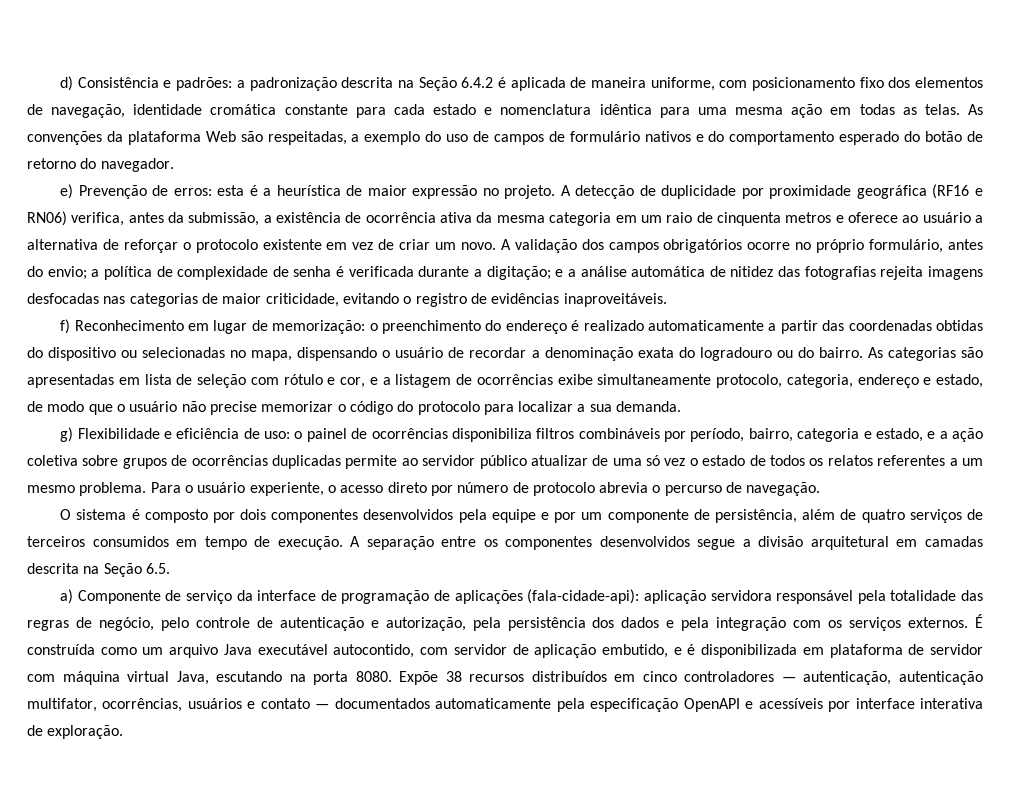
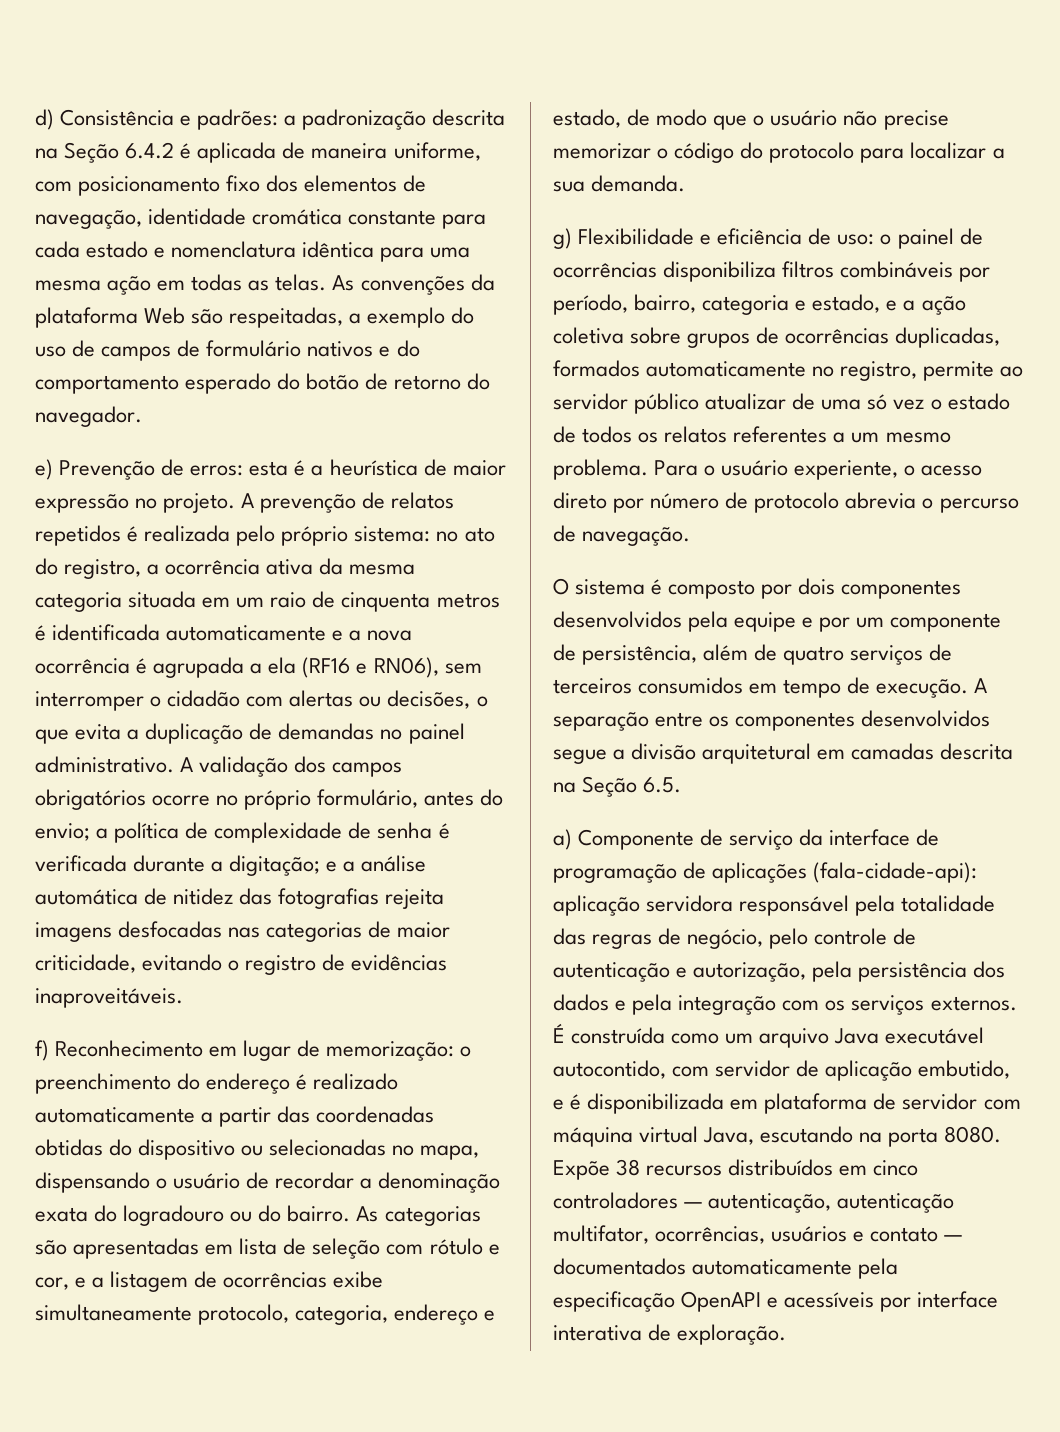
- A detecção de duplicidade por proximidade geográfica (RF16 e RN06) verifica, antes da submissão, a existência de ocorrência ativa da mesma categoria em um raio de cinquenta metros e oferece ao usuário a alternativa de reforçar o protocolo existente em vez de criar um novo.
+ A prevenção de relatos repetidos é realizada pelo próprio sistema: no ato do registro, a ocorrência ativa da mesma categoria situada em um raio de cinquenta metros é identificada automaticamente e a nova ocorrência é agrupada a ela (RF16 e RN06), sem interromper o cidadão com alertas ou decisões, o que evita a duplicação de demandas no painel administrativo.
- g) Flexibilidade e eficiência de uso: o painel de ocorrências disponibiliza filtros combináveis por período, bairro, categoria e estado, e a ação coletiva sobre grupos de ocorrências duplicadas permite ao servidor público atualizar de uma só vez o estado de todos os relatos referentes a um mesmo problema.
+ g) Flexibilidade e eficiência de uso: o painel de ocorrências disponibiliza filtros combináveis por período, bairro, categoria e estado, e a ação coletiva sobre grupos de ocorrências duplicadas, formados automaticamente no registro, permite ao servidor público atualizar de uma só vez o estado de todos os relatos referentes a um mesmo problema.

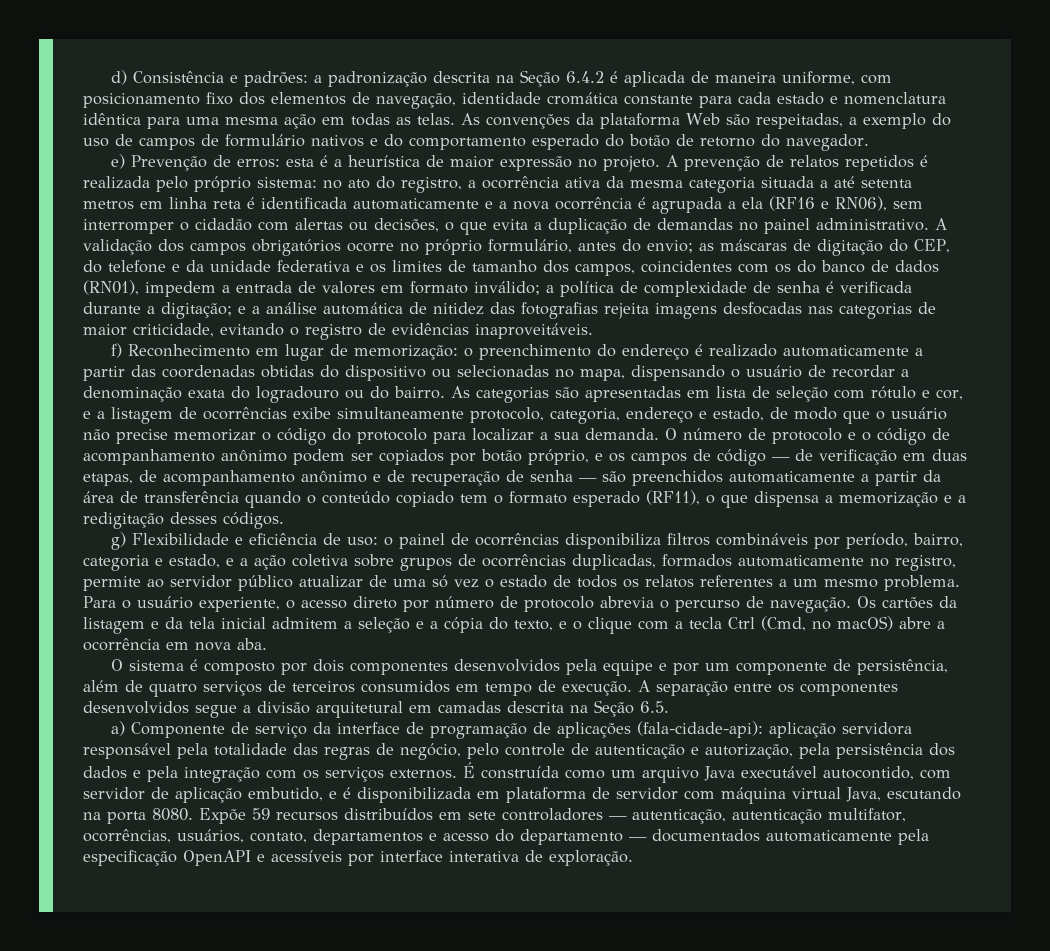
- A prevenção de relatos repetidos é realizada pelo próprio sistema: no ato do registro, a ocorrência ativa da mesma categoria situada em um raio de cinquenta metros é identificada automaticamente e a nova ocorrência é agrupada a ela (RF16 e RN06), sem interromper o cidadão com alertas ou decisões, o que evita a duplicação de demandas no painel administrativo.
+ A prevenção de relatos repetidos é realizada pelo próprio sistema: no ato do registro, a ocorrência ativa da mesma categoria situada a até setenta metros em linha reta é identificada automaticamente e a nova ocorrência é agrupada a ela (RF16 e RN06), sem interromper o cidadão com alertas ou decisões, o que evita a duplicação de demandas no painel administrativo.
- A validação dos campos obrigatórios ocorre no próprio formulário, antes do envio; a política de complexidade de senha é verificada durante a digitação; e a análise automática de nitidez das fotografias rejeita imagens desfocadas nas categorias de maior criticidade, evitando o registro de evidências inaproveitáveis.
+ A validação dos campos obrigatórios ocorre no próprio formulário, antes do envio; as máscaras de digitação do CEP, do telefone e da unidade federativa e os limites de tamanho dos campos, coincidentes com os do banco de dados (RN01), impedem a entrada de valores em formato inválido; a política de complexidade de senha é verificada durante a digitação; e a análise automática de nitidez das fotografias rejeita imagens desfocadas nas categorias de maior criticidade, evitando o registro de evidências inaproveitáveis.
+ O número de protocolo e o código de acompanhamento anônimo podem ser copiados por botão próprio, e os campos de código — de verificação em duas etapas, de acompanhamento anônimo e de recuperação de senha — são preenchidos automaticamente a partir da área de transferência quando o conteúdo copiado tem o formato esperado (RF11), o que dispensa a memorização e a redigitação desses códigos.
+ Os cartões da listagem e da tela inicial admitem a seleção e a cópia do texto, e o clique com a tecla Ctrl (Cmd, no macOS) abre a ocorrência em nova aba.
- Expõe 38 recursos distribuídos em cinco controladores — autenticação, autenticação multifator, ocorrências, usuários e contato — documentados automaticamente pela especificação OpenAPI e acessíveis por interface interativa de exploração.
+ Expõe 59 recursos distribuídos em sete controladores — autenticação, autenticação multifator, ocorrências, usuários, contato, departamentos e acesso do departamento — documentados automaticamente pela especificação OpenAPI e acessíveis por interface interativa de exploração.

